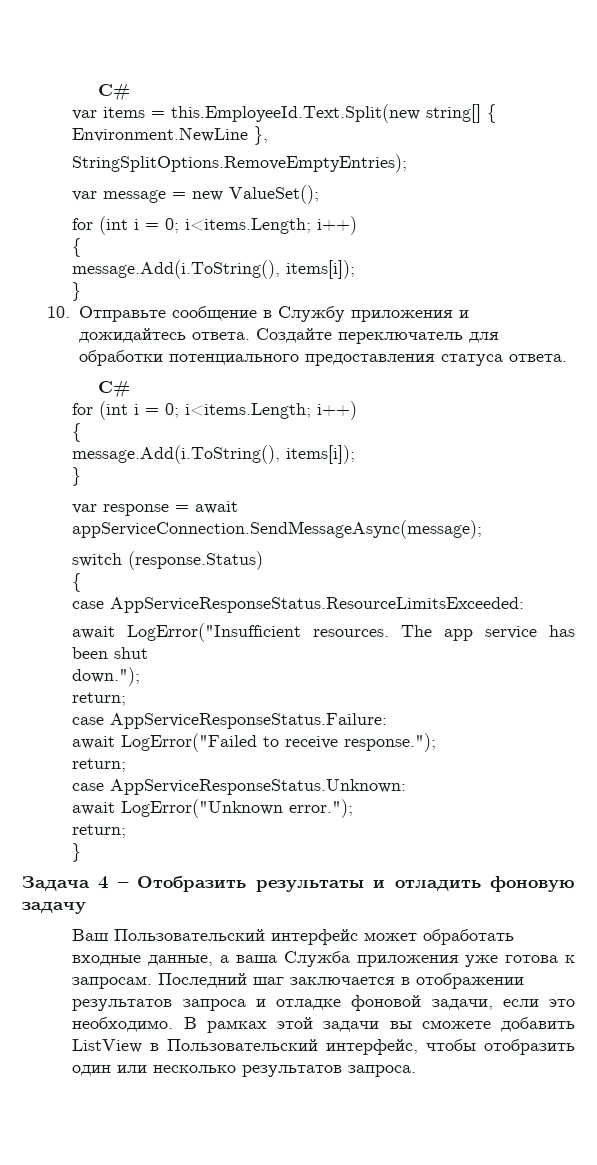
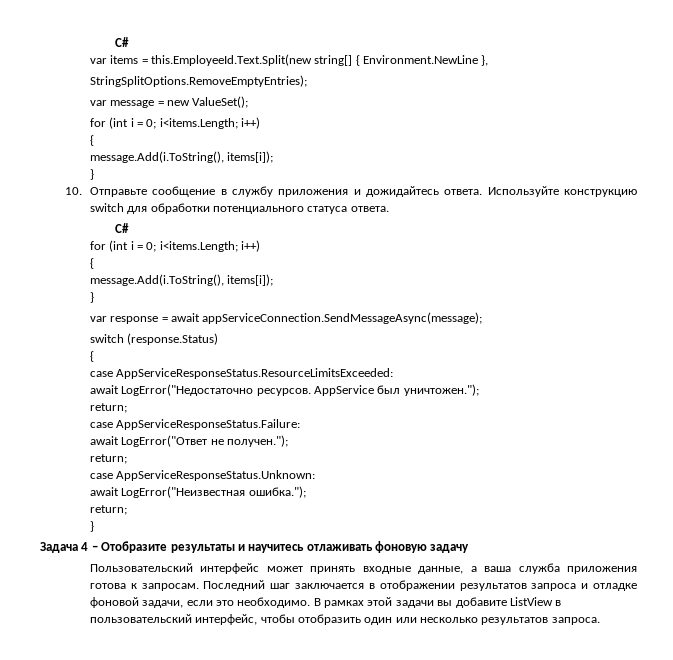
- 10. Отправьте сообщение в Службу приложения и дожидайтесь ответа.
+ 10. Отправьте сообщение в службу приложения и дожидайтесь ответа.
- Создайте переключатель для обработки потенциального предоставления статуса ответа.
+ Используйте конструкцию switch для обработки потенциального статуса ответа.
- await LogError("Insufficient resources. The app service has been shut
- down.");
+ await LogError("Недостаточно ресурсов. AppService был уничтожен.");
- await LogError("Failed to receive response.");
+ await LogError("Ответ не получен.");
- await LogError("Unknown error.");
+ await LogError("Неизвестная ошибка.");
- Задача 4 – Отобразить результаты и отладить фоновую задачу
+ Задача 4 – Отобразите результаты и научитесь отлаживать фоновую задачу
- Ваш Пользовательский интерфейс может обработать входные данные, а ваша Служба приложения уже готова к запросам.
+ Пользовательский интерфейс может принять входные данные, а ваша служба приложения готова к запросам.
- В рамках этой задачи вы сможете добавить ListView в Пользовательский интерфейс, чтобы отобразить один или несколько результатов запроса.
+ В рамках этой задачи вы добавите ListView в пользовательский интерфейс, чтобы отобразить один или несколько результатов запроса.

